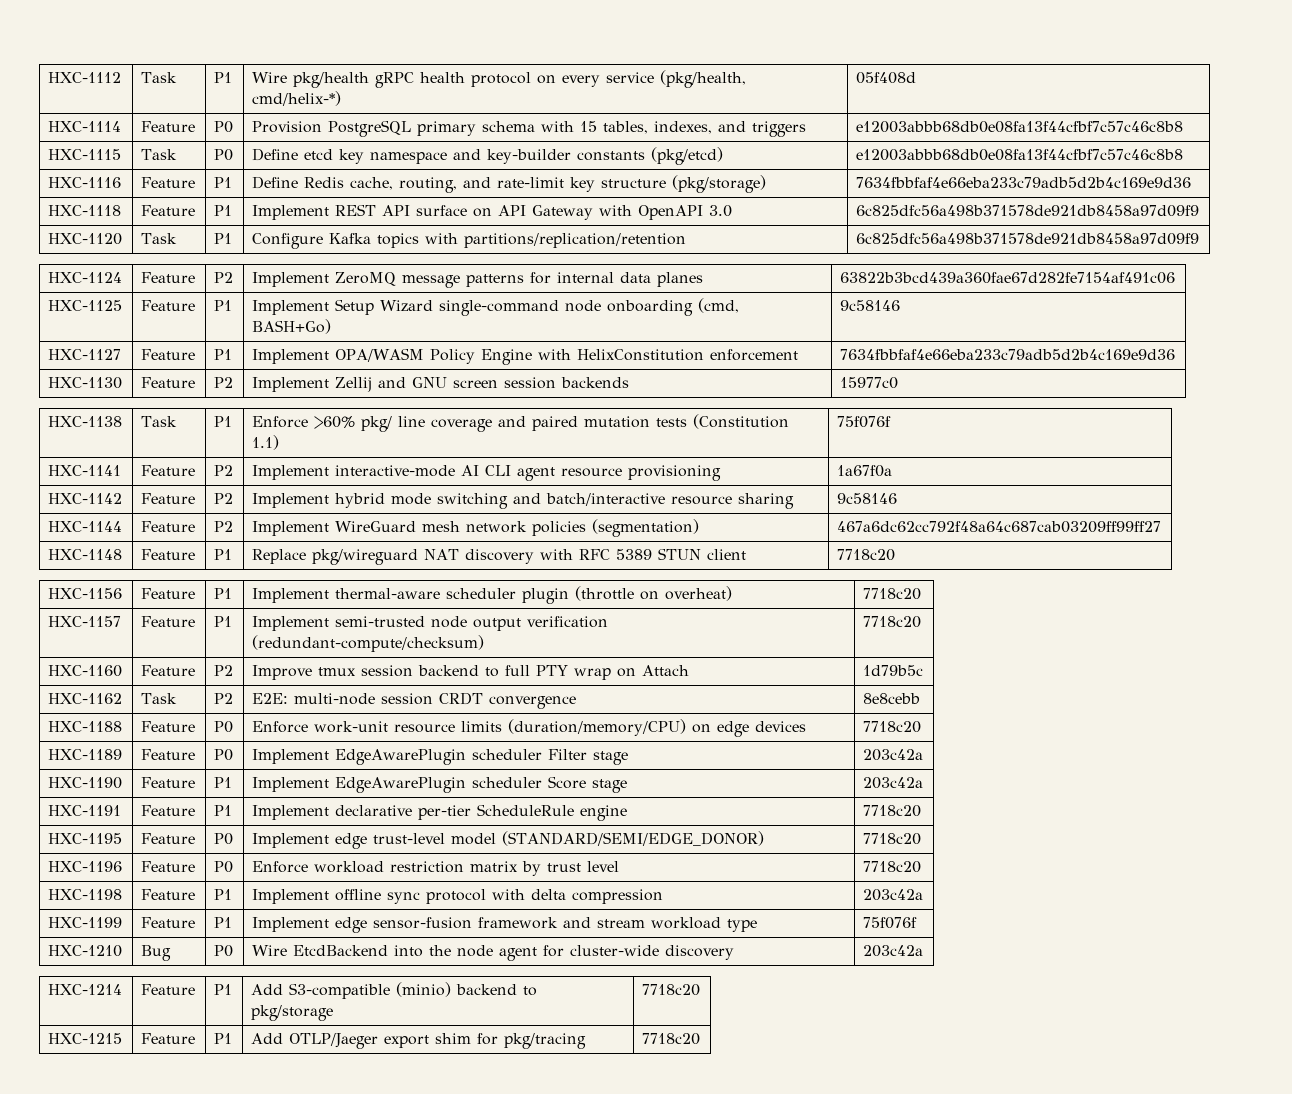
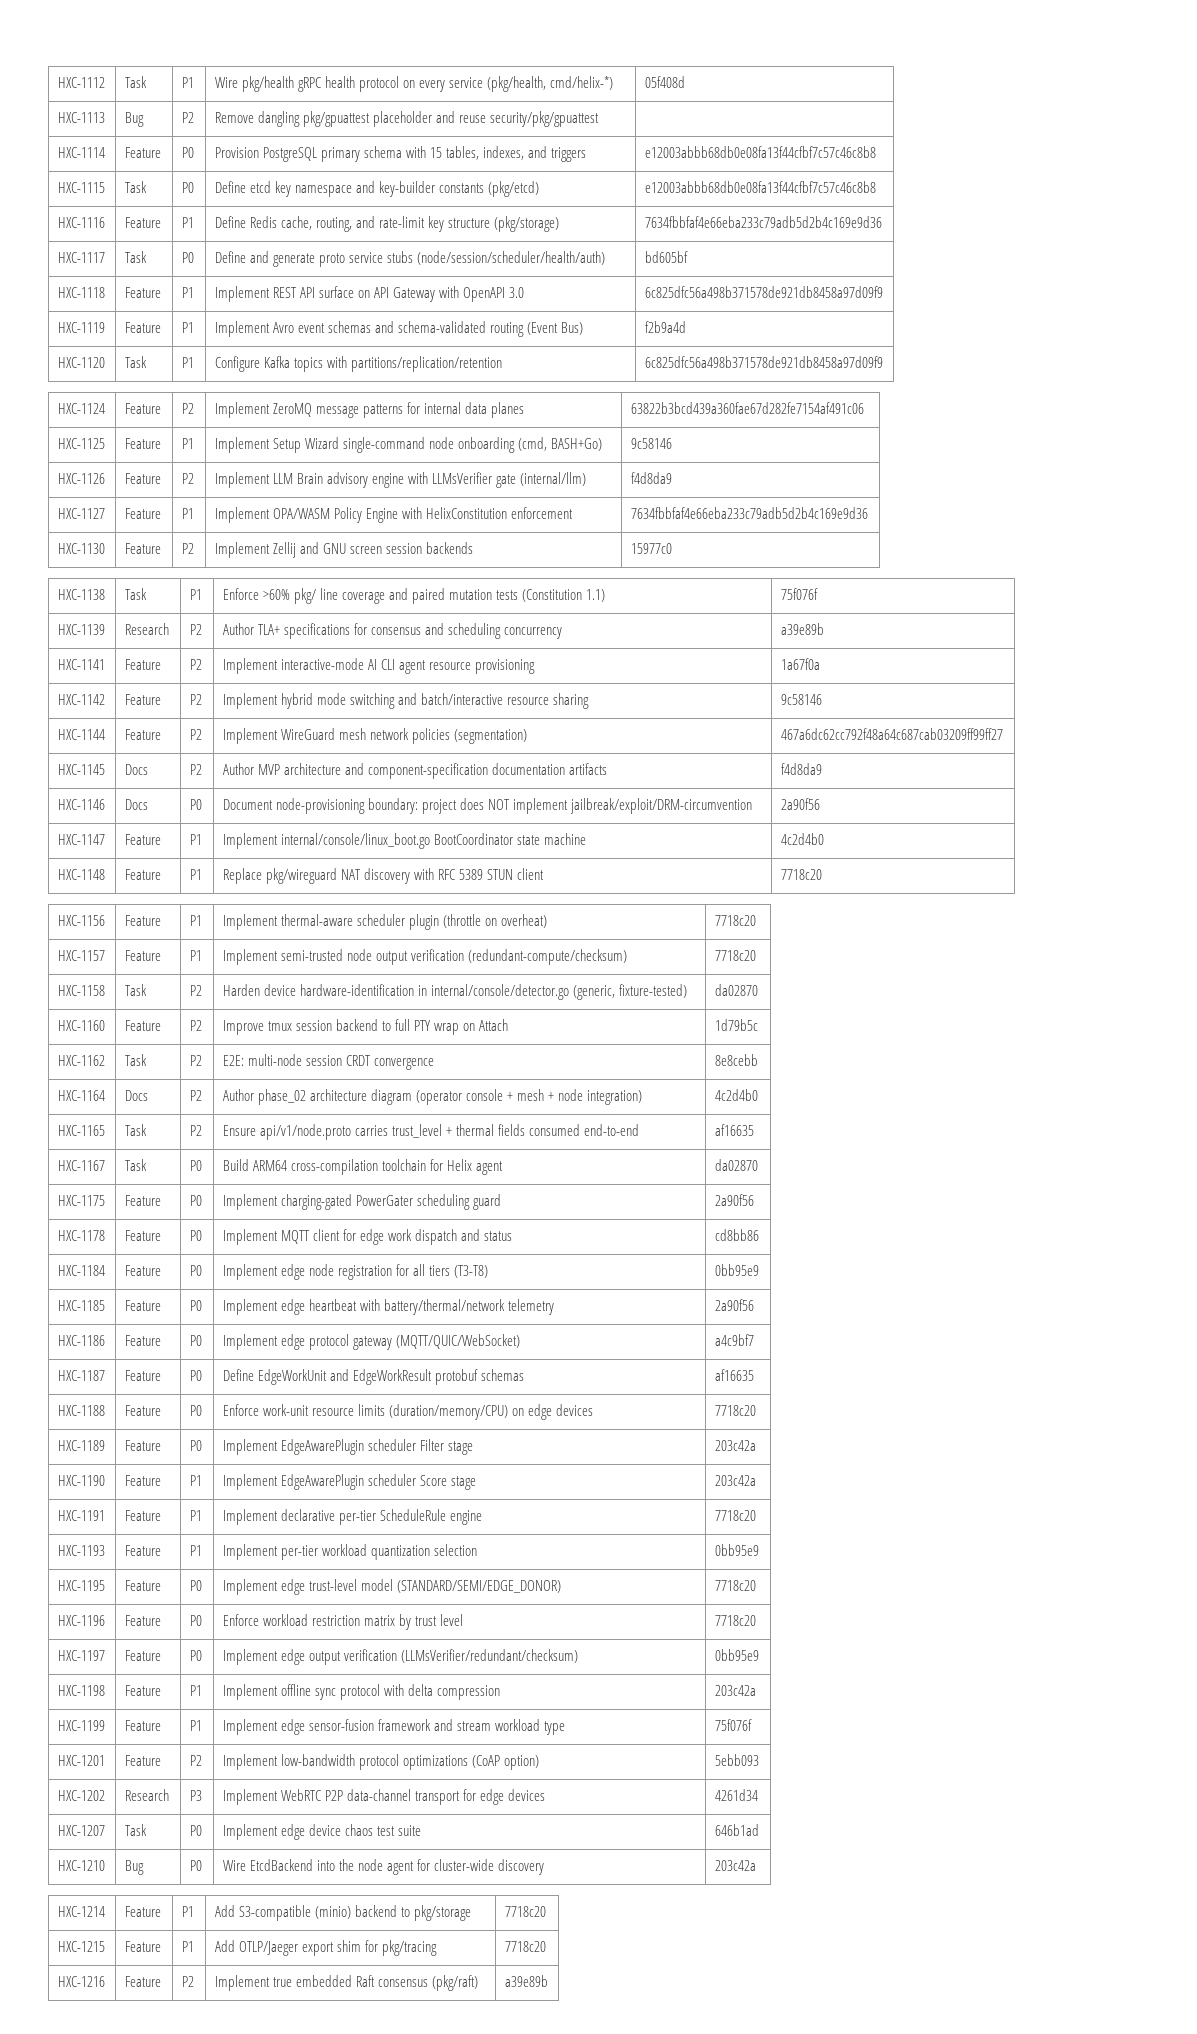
+ HXC-1113 | Bug | P2 | Remove dangling pkg/gpuattest placeholder and reuse security/pkg/gpuattest |
+ HXC-1117 | Task | P0 | Define and generate proto service stubs (node/session/scheduler/health/auth) | bd605bf
+ HXC-1119 | Feature | P1 | Implement Avro event schemas and schema-validated routing (Event Bus) | f2b9a4d
+ HXC-1126 | Feature | P2 | Implement LLM Brain advisory engine with LLMsVerifier gate (internal/llm) | f4d8da9
+ HXC-1139 | Research | P2 | Author TLA+ specifications for consensus and scheduling concurrency | a39e89b
+ HXC-1145 | Docs | P2 | Author MVP architecture and component-specification documentation artifacts | f4d8da9
+ HXC-1146 | Docs | P0 | Document node-provisioning boundary: project does NOT implement jailbreak/exploit/DRM-circumvention | 2a90f56
+ HXC-1147 | Feature | P1 | Implement internal/console/linux_boot.go BootCoordinator state machine | 4c2d4b0
+ HXC-1158 | Task | P2 | Harden device hardware-identification in internal/console/detector.go (generic, fixture-tested) | da02870
+ HXC-1164 | Docs | P2 | Author phase_02 architecture diagram (operator console + mesh + node integration) | 4c2d4b0
+ HXC-1165 | Task | P2 | Ensure api/v1/node.proto carries trust_level + thermal fields consumed end-to-end | af16635
+ HXC-1167 | Task | P0 | Build ARM64 cross-compilation toolchain for Helix agent | da02870
+ HXC-1175 | Feature | P0 | Implement charging-gated PowerGater scheduling guard | 2a90f56
+ HXC-1178 | Feature | P0 | Implement MQTT client for edge work dispatch and status | cd8bb86
+ HXC-1184 | Feature | P0 | Implement edge node registration for all tiers (T3-T8) | 0bb95e9
+ HXC-1185 | Feature | P0 | Implement edge heartbeat with battery/thermal/network telemetry | 2a90f56
+ HXC-1186 | Feature | P0 | Implement edge protocol gateway (MQTT/QUIC/WebSocket) | a4c9bf7
+ HXC-1187 | Feature | P0 | Define EdgeWorkUnit and EdgeWorkResult protobuf schemas | af16635
+ HXC-1193 | Feature | P1 | Implement per-tier workload quantization selection | 0bb95e9
+ HXC-1197 | Feature | P0 | Implement edge output verification (LLMsVerifier/redundant/checksum) | 0bb95e9
+ HXC-1201 | Feature | P2 | Implement low-bandwidth protocol optimizations (CoAP option) | 5ebb093
+ HXC-1202 | Research | P3 | Implement WebRTC P2P data-channel transport for edge devices | 4261d34
+ HXC-1207 | Task | P0 | Implement edge device chaos test suite | 646b1ad
+ HXC-1216 | Feature | P2 | Implement true embedded Raft consensus (pkg/raft) | a39e89b

